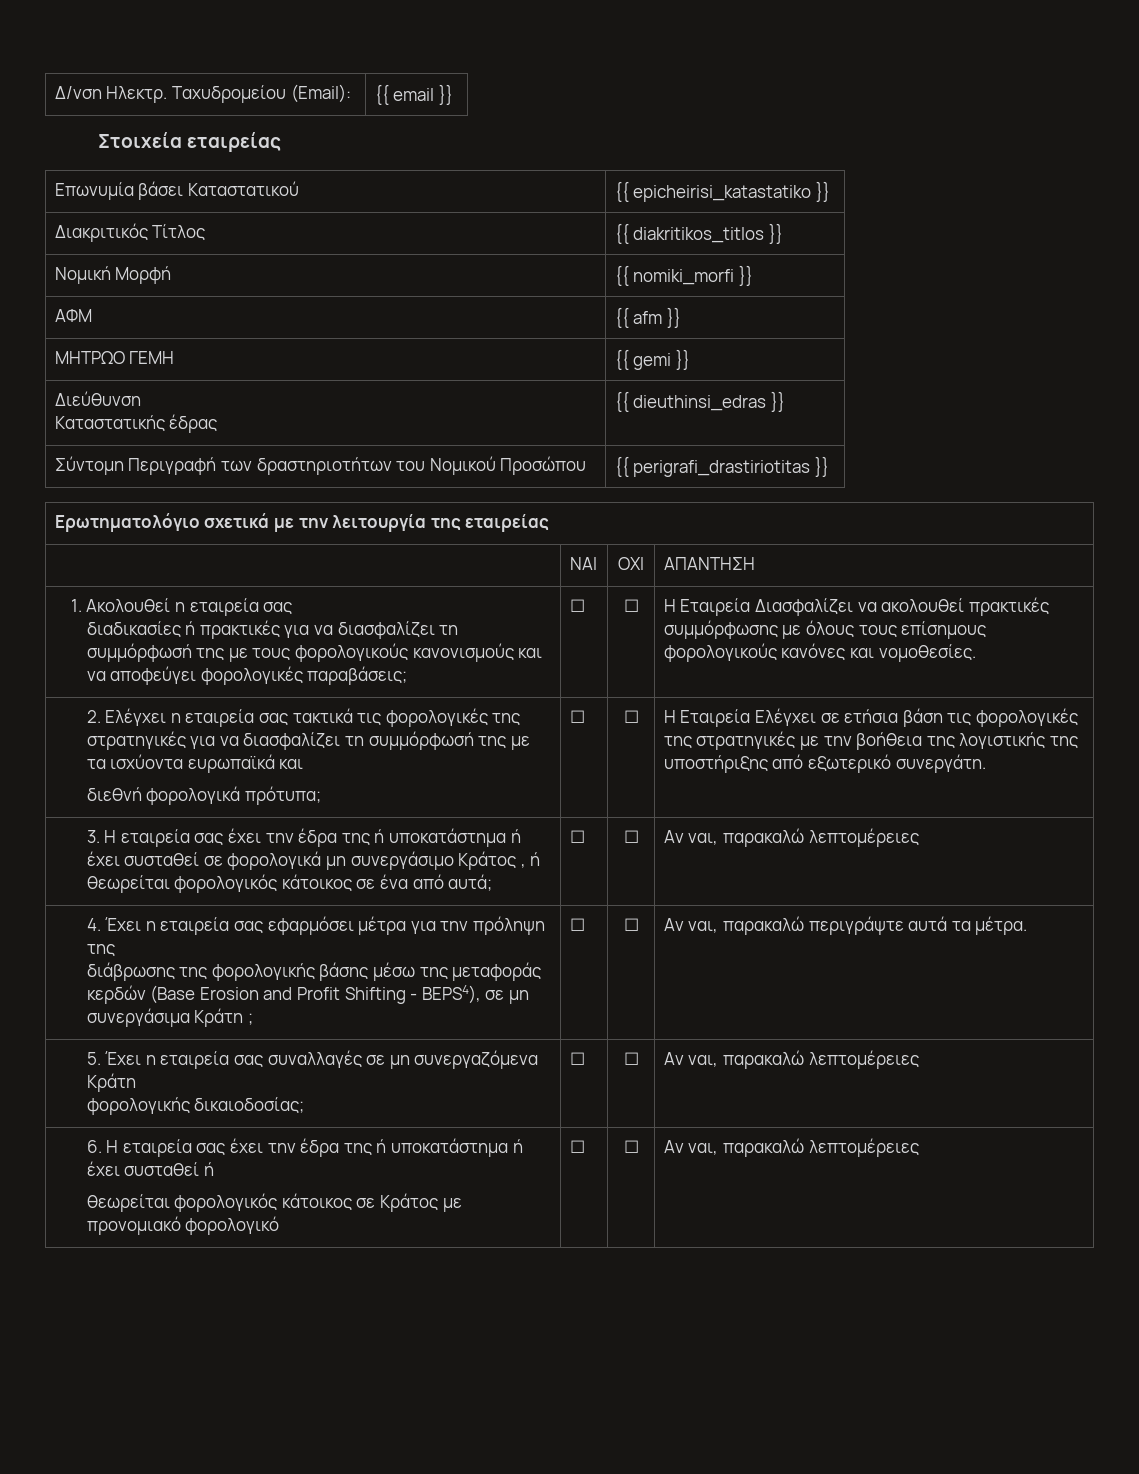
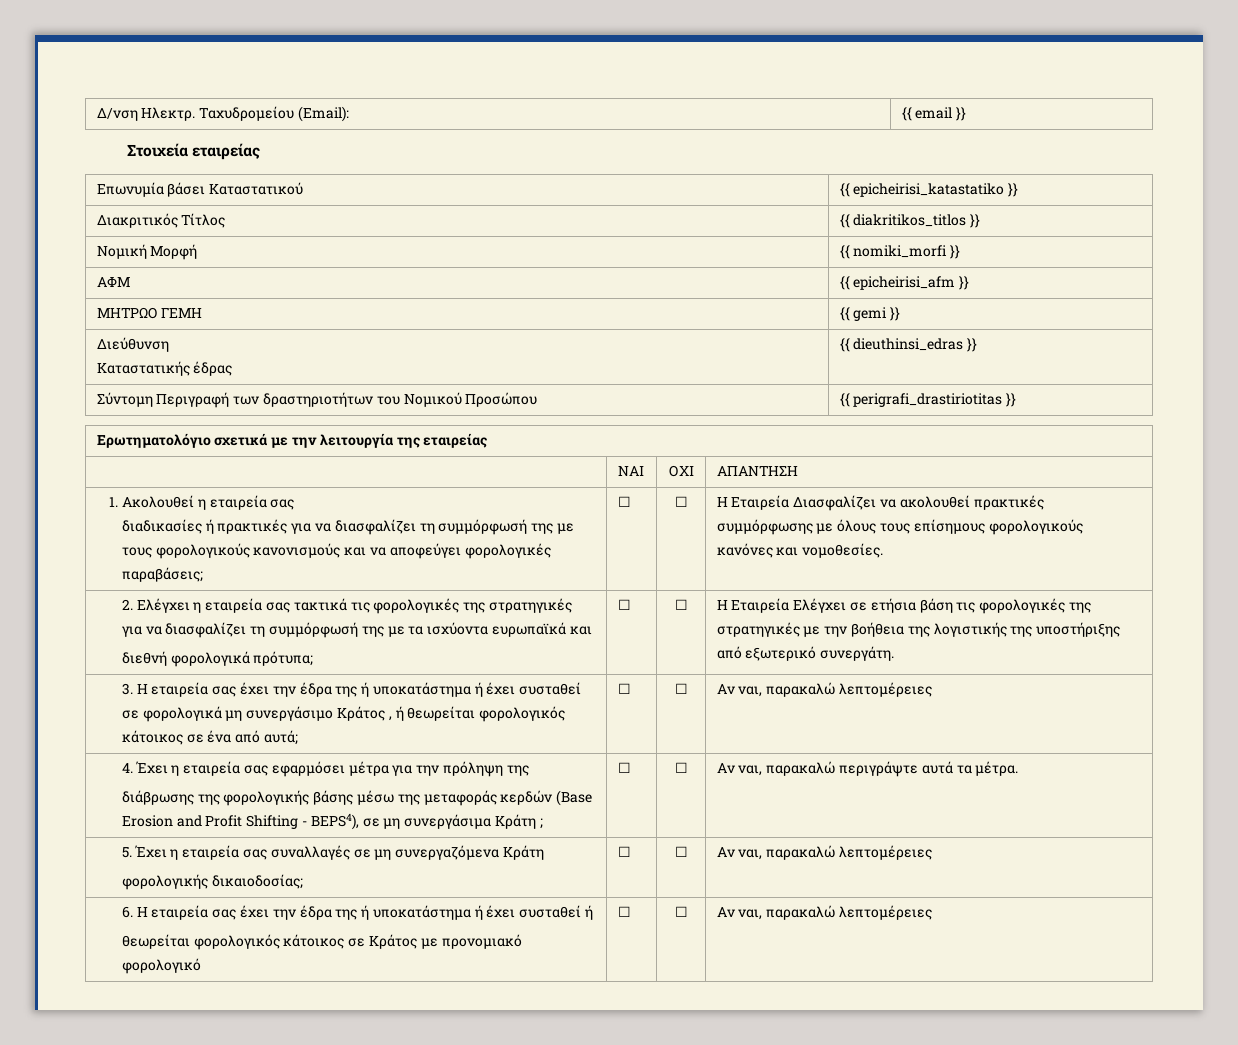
- ΑΦΜ | {{ afm }}
+ ΑΦΜ | {{ epicheirisi_afm }}

